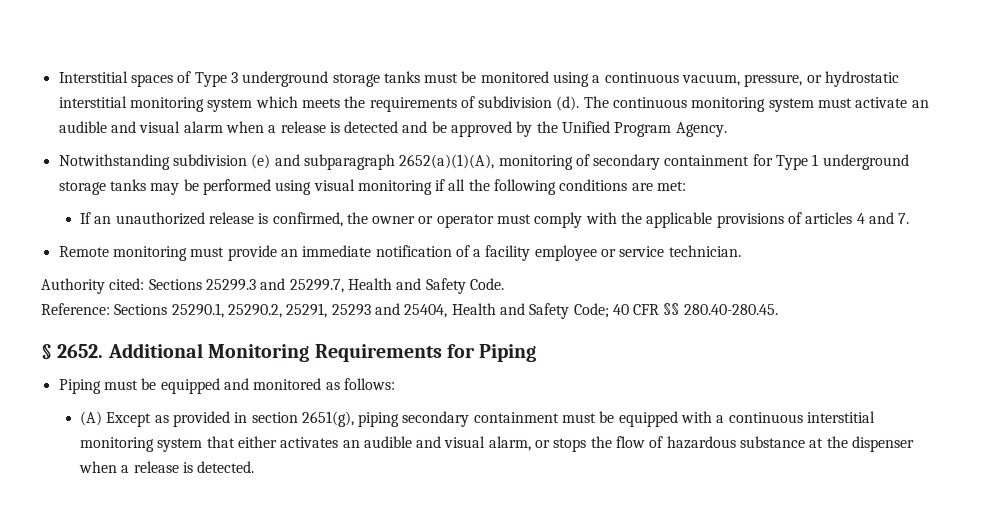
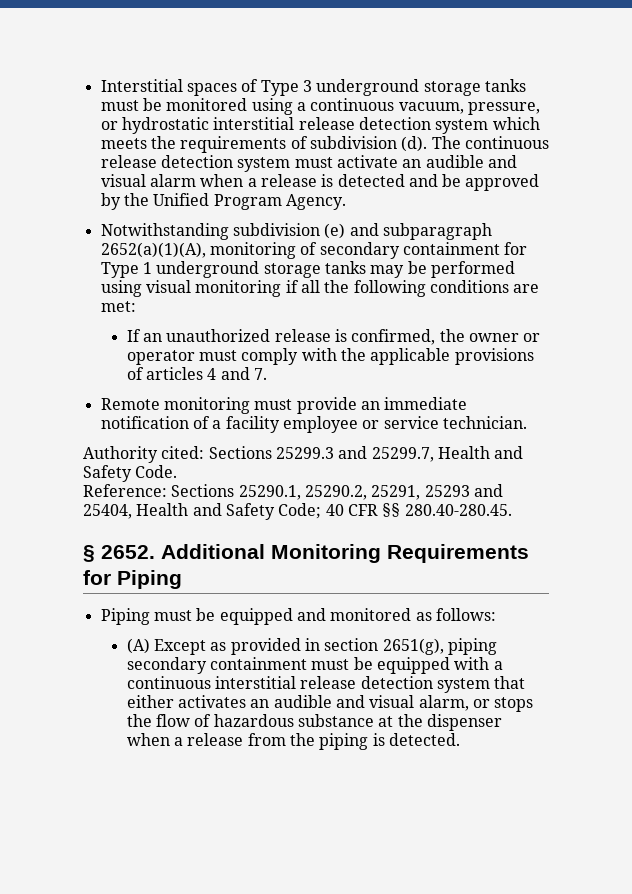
- Interstitial spaces of Type 3 underground storage tanks must be monitored using a continuous vacuum, pressure, or hydrostatic interstitial monitoring system which meets the requirements of subdivision (d).
+ Interstitial spaces of Type 3 underground storage tanks must be monitored using a continuous vacuum, pressure, or hydrostatic interstitial release detection system which meets the requirements of subdivision (d).
- The continuous monitoring system must activate an audible and visual alarm when a release is detected and be approved by the Unified Program Agency.
+ The continuous release detection system must activate an audible and visual alarm when a release is detected and be approved by the Unified Program Agency.
- (A) Except as provided in section 2651(g), piping secondary containment must be equipped with a continuous interstitial monitoring system that either activates an audible and visual alarm, or stops the flow of hazardous substance at the dispenser when a release is detected.
+ (A) Except as provided in section 2651(g), piping secondary containment must be equipped with a continuous interstitial release detection system that either activates an audible and visual alarm, or stops the flow of hazardous substance at the dispenser when a release from the piping is detected.

